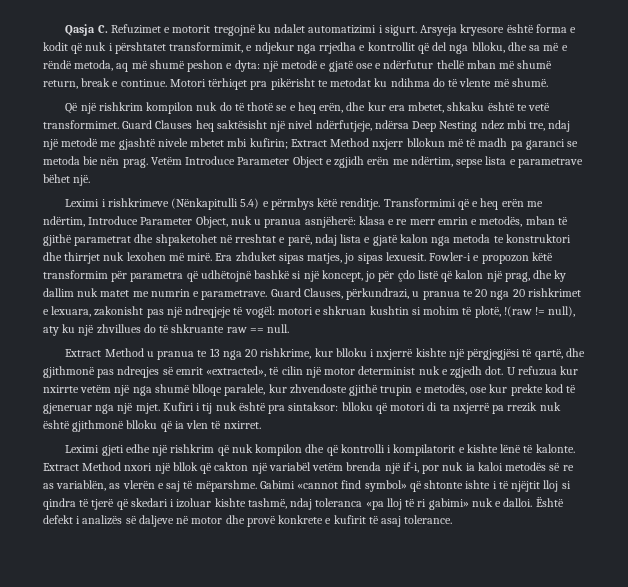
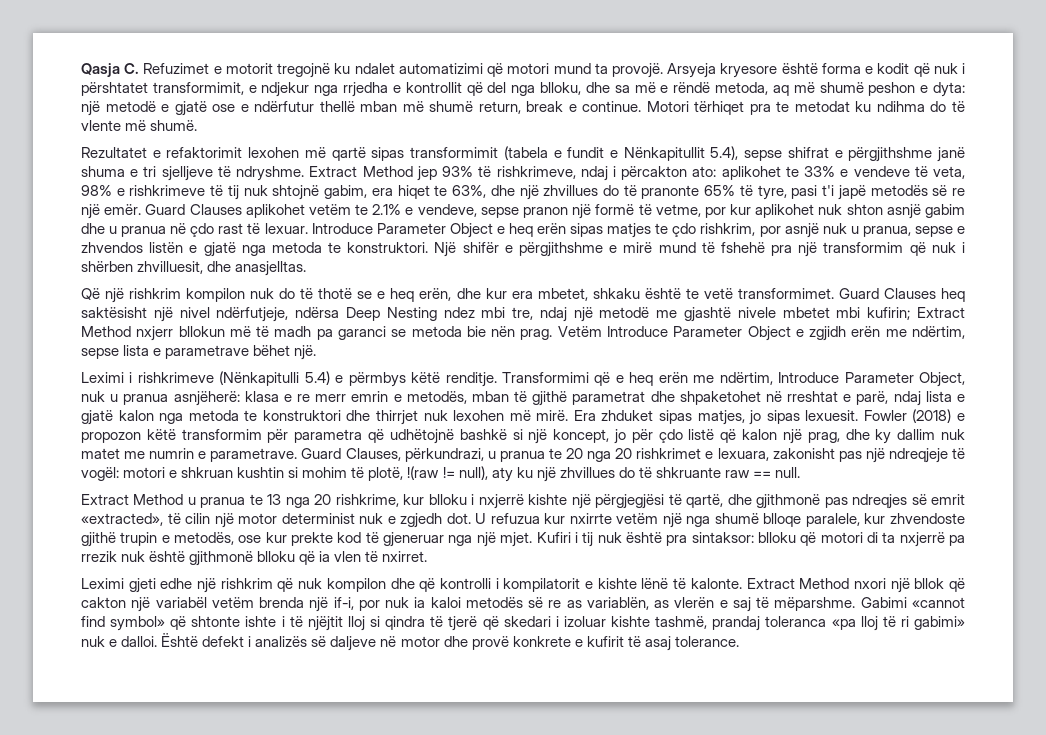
- Qasja C. Refuzimet e motorit tregojnë ku ndalet automatizimi i sigurt.
+ Qasja C. Refuzimet e motorit tregojnë ku ndalet automatizimi që motori mund ta provojë.
- Motori tërhiqet pra pikërisht te metodat ku ndihma do të vlente më shumë.
+ Motori tërhiqet pra te metodat ku ndihma do të vlente më shumë.
+ Rezultatet e refaktorimit lexohen më qartë sipas transformimit (tabela e fundit e Nënkapitullit 5.4), sepse shifrat e përgjithshme janë shuma e tri sjelljeve të ndryshme. Extract Method jep 93% të rishkrimeve, ndaj i përcakton ato: aplikohet te 33% e vendeve të veta, 98% e rishkrimeve të tij nuk shtojnë gabim, era hiqet te 63%, dhe një zhvillues do të pranonte 65% të tyre, pasi t'i japë metodës së re një emër. Guard Clauses aplikohet vetëm te 2.1% e vendeve, sepse pranon një formë të vetme, por kur aplikohet nuk shton asnjë gabim dhe u pranua në çdo rast të lexuar. Introduce Parameter Object e heq erën sipas matjes te çdo rishkrim, por asnjë nuk u pranua, sepse e zhvendos listën e gjatë nga metoda te konstruktori. Një shifër e përgjithshme e mirë mund të fshehë pra një transformim që nuk i shërben zhvilluesit, dhe anasjelltas.
- Fowler-i e propozon këtë transformim për parametra që udhëtojnë bashkë si një koncept, jo për çdo listë që kalon një prag, dhe ky dallim nuk matet me numrin e parametrave.
+ Fowler (2018) e propozon këtë transformim për parametra që udhëtojnë bashkë si një koncept, jo për çdo listë që kalon një prag, dhe ky dallim nuk matet me numrin e parametrave.
- Gabimi «cannot find symbol» që shtonte ishte i të njëjtit lloj si qindra të tjerë që skedari i izoluar kishte tashmë, ndaj toleranca «pa lloj të ri gabimi» nuk e dalloi.
+ Gabimi «cannot find symbol» që shtonte ishte i të njëjtit lloj si qindra të tjerë që skedari i izoluar kishte tashmë, prandaj toleranca «pa lloj të ri gabimi» nuk e dalloi.

